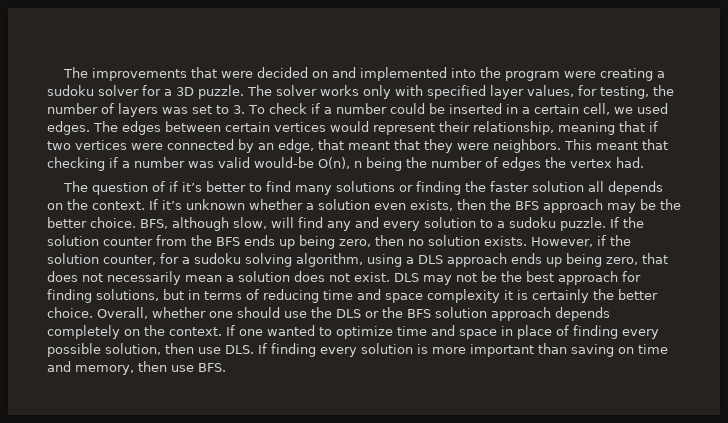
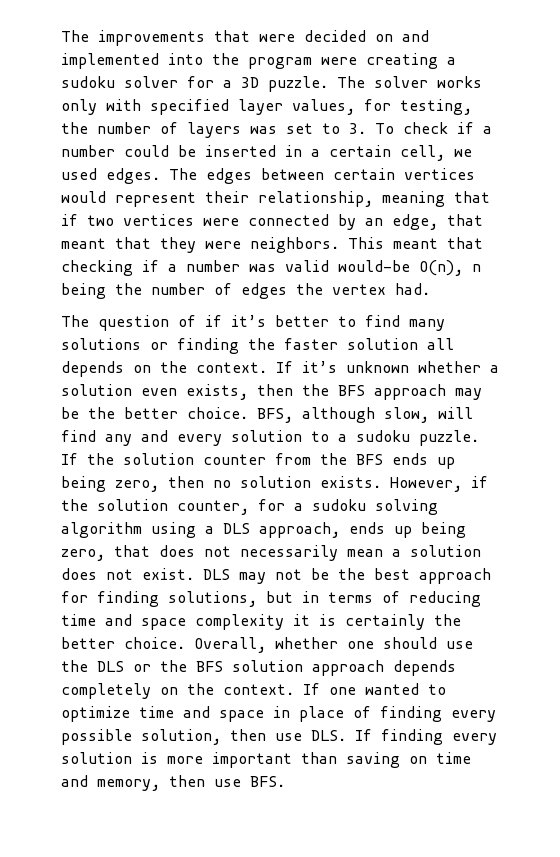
- However, if the solution counter, for a sudoku solving algorithm, using a DLS approach ends up being zero, that does not necessarily mean a solution does not exist.
+ However, if the solution counter, for a sudoku solving algorithm using a DLS approach, ends up being zero, that does not necessarily mean a solution does not exist.

